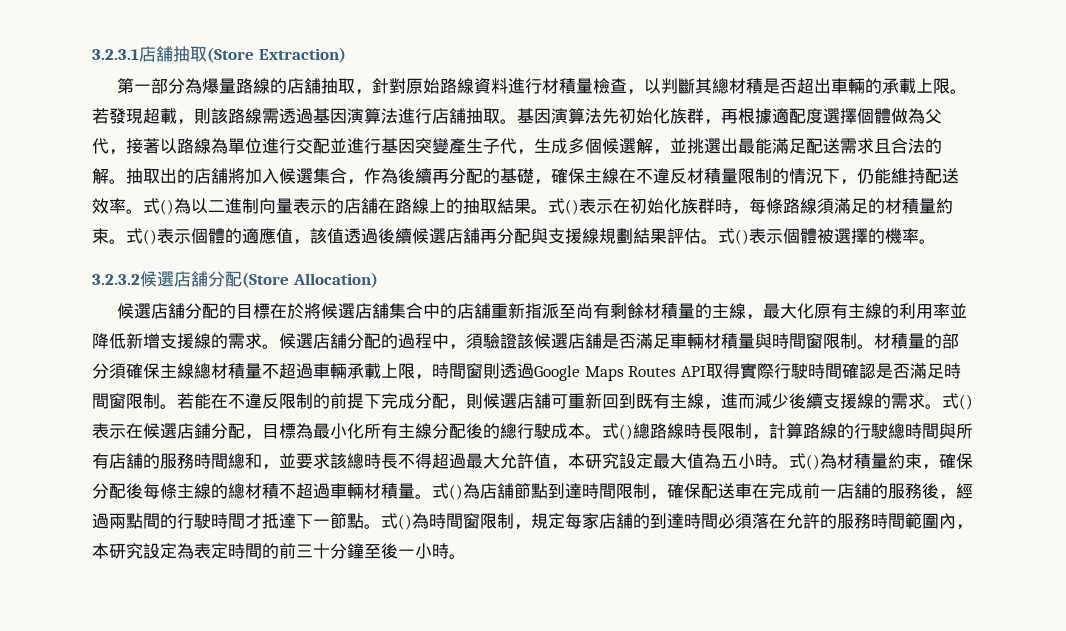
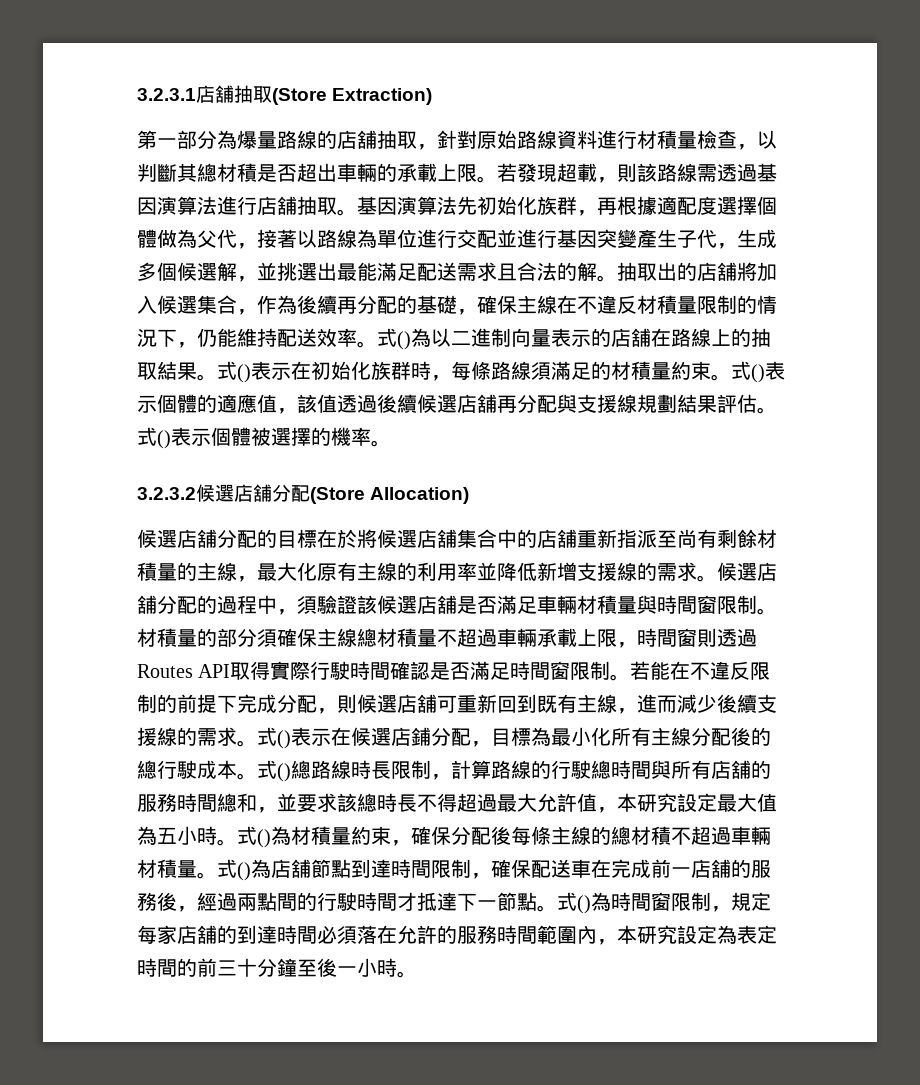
- 材積量的部分須確保主線總材積量不超過車輛承載上限，時間窗則透過Google Maps Routes API取得實際行駛時間確認是否滿足時間窗限制。
+ 材積量的部分須確保主線總材積量不超過車輛承載上限，時間窗則透過Routes API取得實際行駛時間確認是否滿足時間窗限制。

